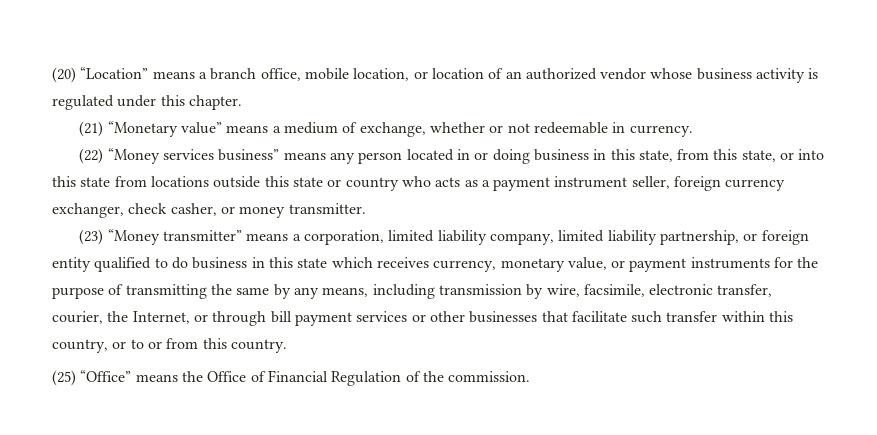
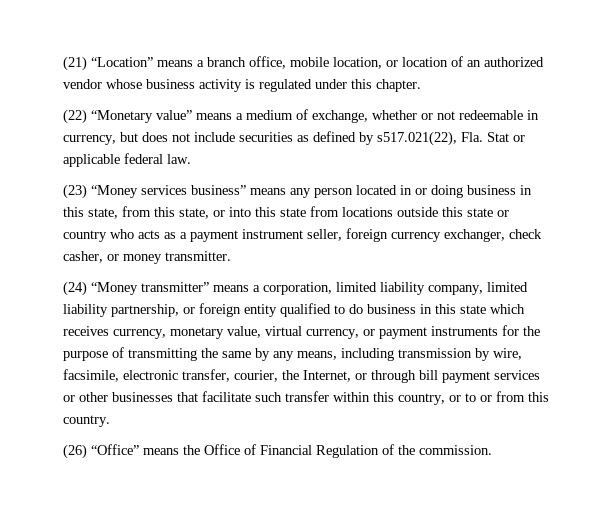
- (20) “Location” means a branch office, mobile location, or location of an authorized vendor whose business activity is regulated under this chapter.
+ (21) “Location” means a branch office, mobile location, or location of an authorized vendor whose business activity is regulated under this chapter.
- (21) “Monetary value” means a medium of exchange, whether or not redeemable in currency.
- (22) “Money services business” means any person located in or doing business in this state, from this state, or into this state from locations outside this state or country who acts as a payment instrument seller, foreign currency exchanger, check casher, or money transmitter.
+ (22) “Monetary value” means a medium of exchange, whether or not redeemable in currency, but does not include securities as defined by s517.021(22), Fla. Stat or applicable federal law.
+ (23) “Money services business” means any person located in or doing business in this state, from this state, or into this state from locations outside this state or country who acts as a payment instrument seller, foreign currency exchanger, check casher, or money transmitter.
- (23) “Money transmitter” means a corporation, limited liability company, limited liability partnership, or foreign entity qualified to do business in this state which receives currency, monetary value, or payment instruments for the purpose of transmitting the same by any means, including transmission by wire, facsimile, electronic transfer, courier, the Internet, or through bill payment services or other businesses that facilitate such transfer within this country, or to or from this country.
+ (24) “Money transmitter” means a corporation, limited liability company, limited liability partnership, or foreign entity qualified to do business in this state which receives currency, monetary value, virtual currency, or payment instruments for the purpose of transmitting the same by any means, including transmission by wire, facsimile, electronic transfer, courier, the Internet, or through bill payment services or other businesses that facilitate such transfer within this country, or to or from this country.
- (25) “Office” means the Office of Financial Regulation of the commission.
+ (26) “Office” means the Office of Financial Regulation of the commission.

